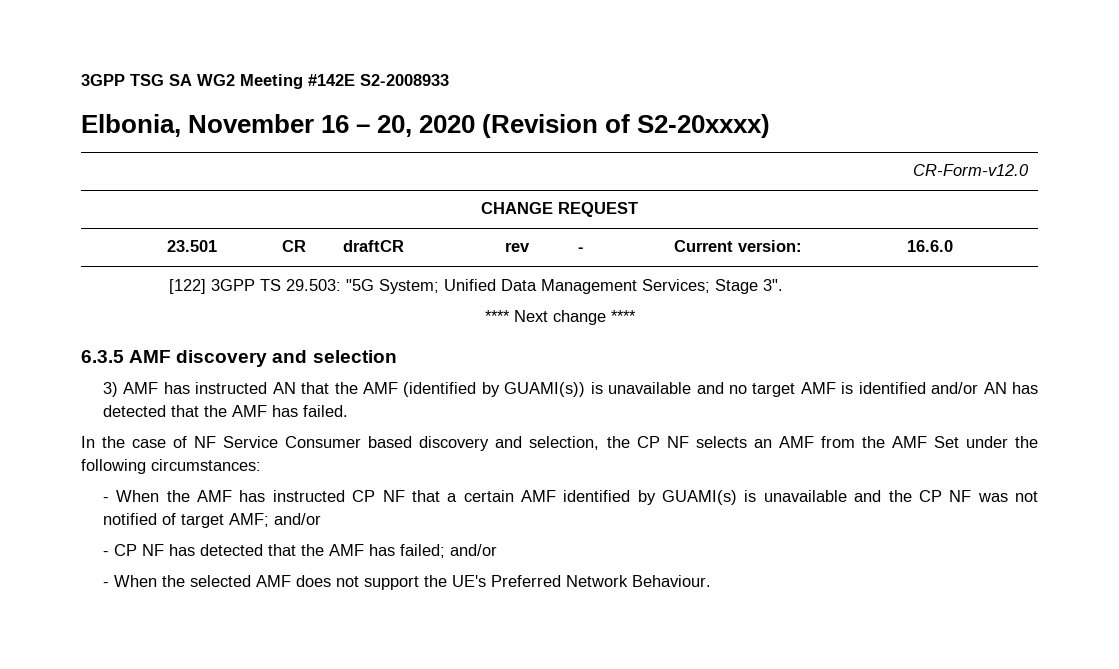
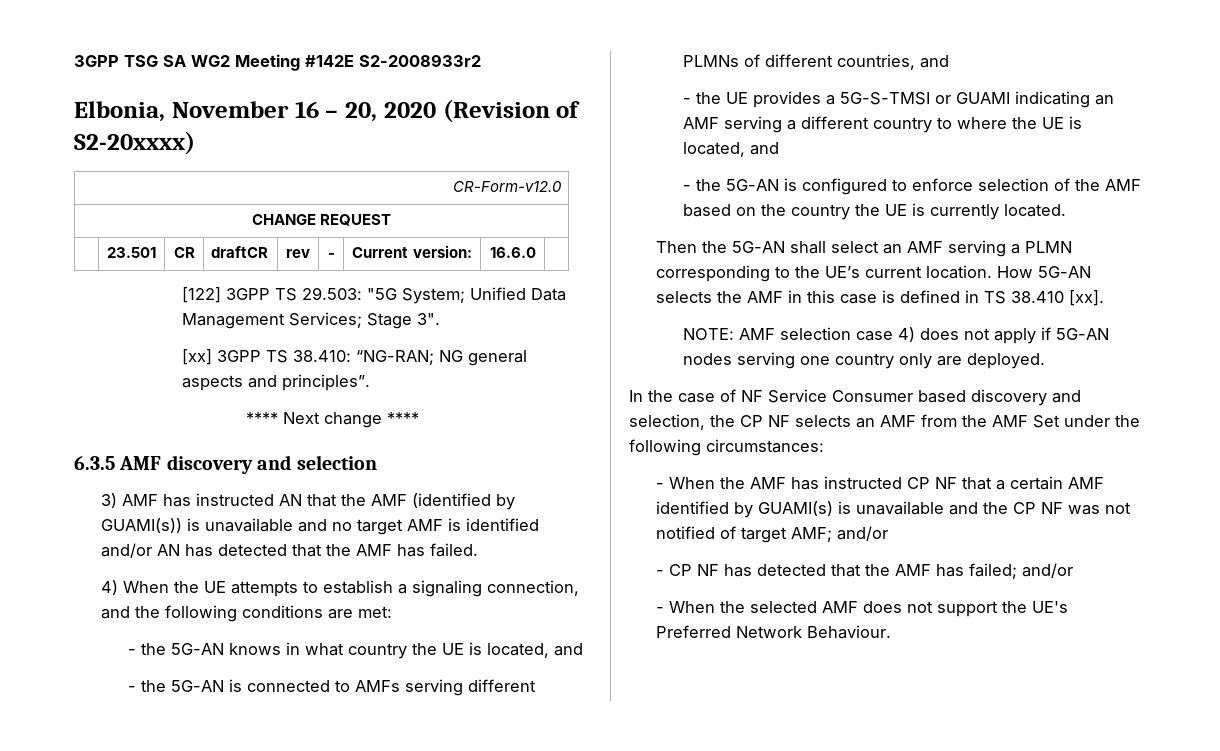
- 3GPP TSG SA WG2 Meeting #142E S2-2008933
+ 3GPP TSG SA WG2 Meeting #142E S2-2008933r2
+ [xx] 3GPP TS 38.410: “NG-RAN; NG general aspects and principles”.
+ 4) When the UE attempts to establish a signaling connection, and the following conditions are met:
+ - the 5G-AN knows in what country the UE is located, and
+ - the 5G-AN is connected to AMFs serving different PLMNs of different countries, and
+ - the UE provides a 5G-S-TMSI or GUAMI indicating an AMF serving a different country to where the UE is located, and
+ - the 5G-AN is configured to enforce selection of the AMF based on the country the UE is currently located.
+ Then the 5G-AN shall select an AMF serving a PLMN corresponding to the UE’s current location. How 5G-AN selects the AMF in this case is defined in TS 38.410 [xx].
+ NOTE: AMF selection case 4) does not apply if 5G-AN nodes serving one country only are deployed.

